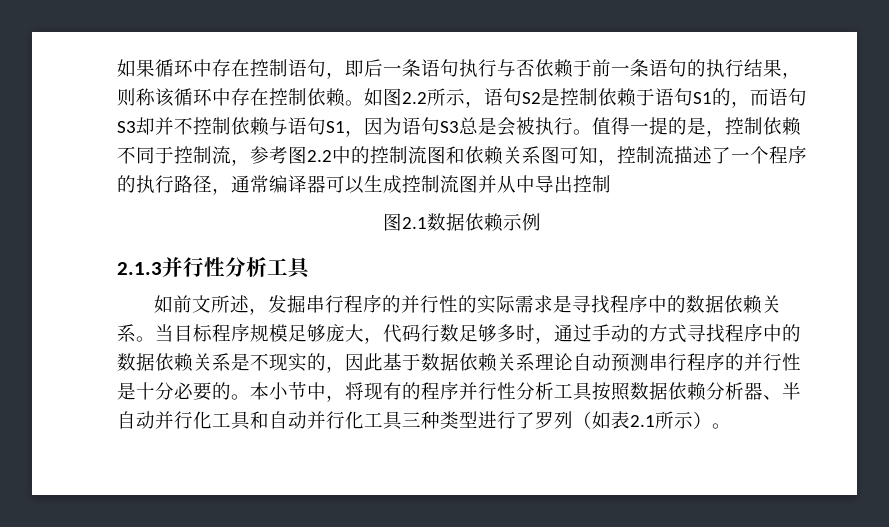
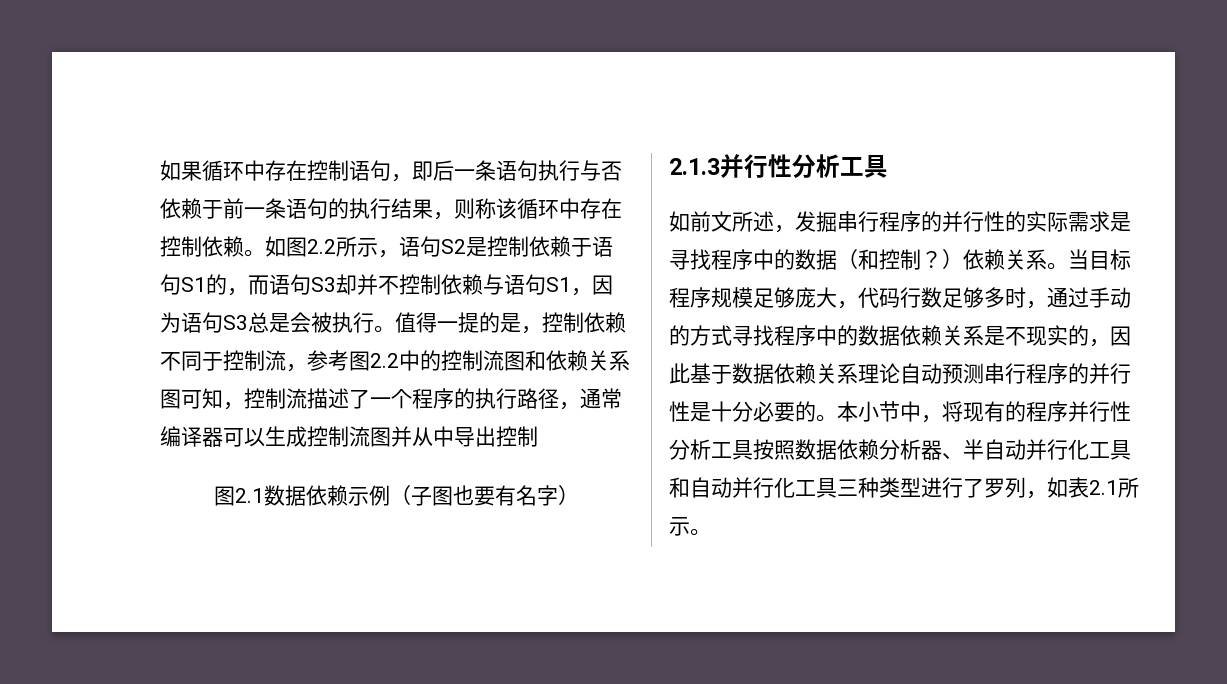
- 图2.1数据依赖示例
+ 图2.1数据依赖示例（子图也要有名字）
- 如前文所述，发掘串行程序的并行性的实际需求是寻找程序中的数据依赖关系。
+ 如前文所述，发掘串行程序的并行性的实际需求是寻找程序中的数据（和控制？）依赖关系。
- 本小节中，将现有的程序并行性分析工具按照数据依赖分析器、半自动并行化工具和自动并行化工具三种类型进行了罗列（如表2.1所示）。
+ 本小节中，将现有的程序并行性分析工具按照数据依赖分析器、半自动并行化工具和自动并行化工具三种类型进行了罗列，如表2.1所示。

